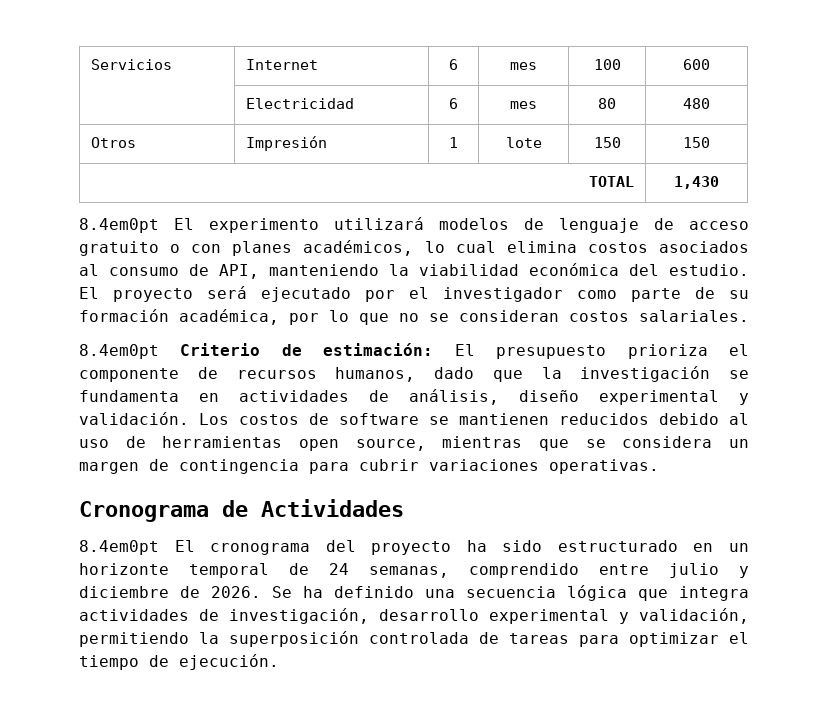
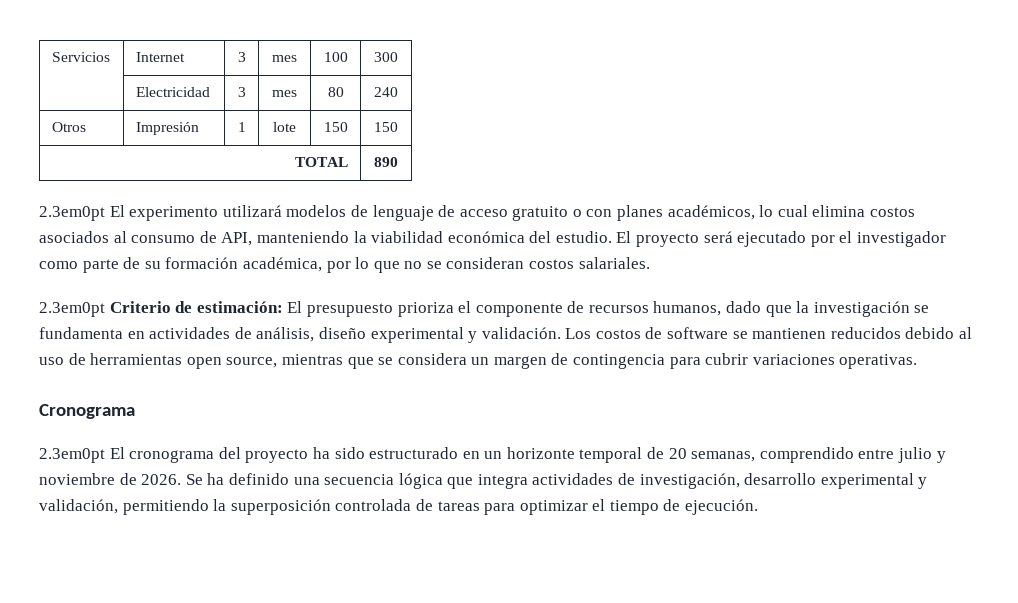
- Servicios | Internet | 6 | mes | 100 | 600
+ Servicios | Internet | 3 | mes | 100 | 300
- | Electricidad | 6 | mes | 80 | 480
+ | Electricidad | 3 | mes | 80 | 240
- TOTAL | 1,430
- 8.4em0pt El experimento utilizará modelos de lenguaje de acceso gratuito o con planes académicos, lo cual elimina costos asociados al consumo de API, manteniendo la viabilidad económica del estudio.
+ TOTAL | 890
+ 2.3em0pt El experimento utilizará modelos de lenguaje de acceso gratuito o con planes académicos, lo cual elimina costos asociados al consumo de API, manteniendo la viabilidad económica del estudio.
- 8.4em0pt Criterio de estimación: El presupuesto prioriza el componente de recursos humanos, dado que la investigación se fundamenta en actividades de análisis, diseño experimental y validación.
+ 2.3em0pt Criterio de estimación: El presupuesto prioriza el componente de recursos humanos, dado que la investigación se fundamenta en actividades de análisis, diseño experimental y validación.
- Cronograma de Actividades
- 8.4em0pt El cronograma del proyecto ha sido estructurado en un horizonte temporal de 24 semanas, comprendido entre julio y diciembre de 2026.
+ Cronograma
+ 2.3em0pt El cronograma del proyecto ha sido estructurado en un horizonte temporal de 20 semanas, comprendido entre julio y noviembre de 2026.

